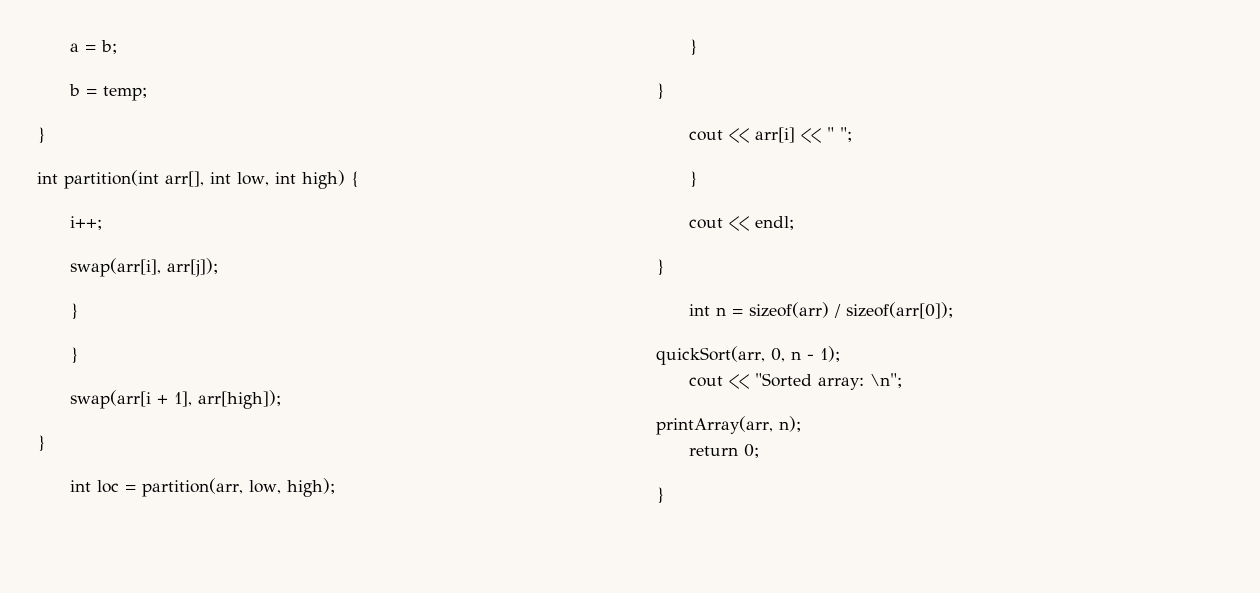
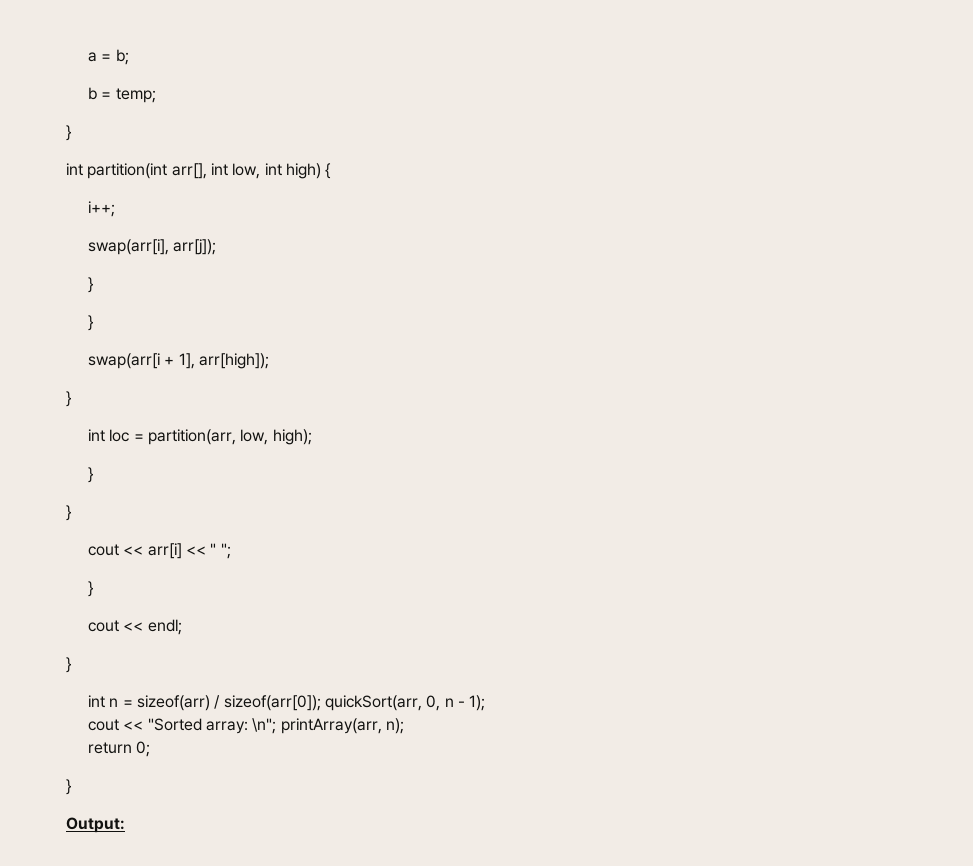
- int n = sizeof(arr) / sizeof(arr[0]);
- quickSort(arr, 0, n - 1);
+ int n = sizeof(arr) / sizeof(arr[0]); quickSort(arr, 0, n - 1);
- cout << "Sorted array: \n";
- printArray(arr, n);
+ cout << "Sorted array: \n"; printArray(arr, n);
+ Output:

